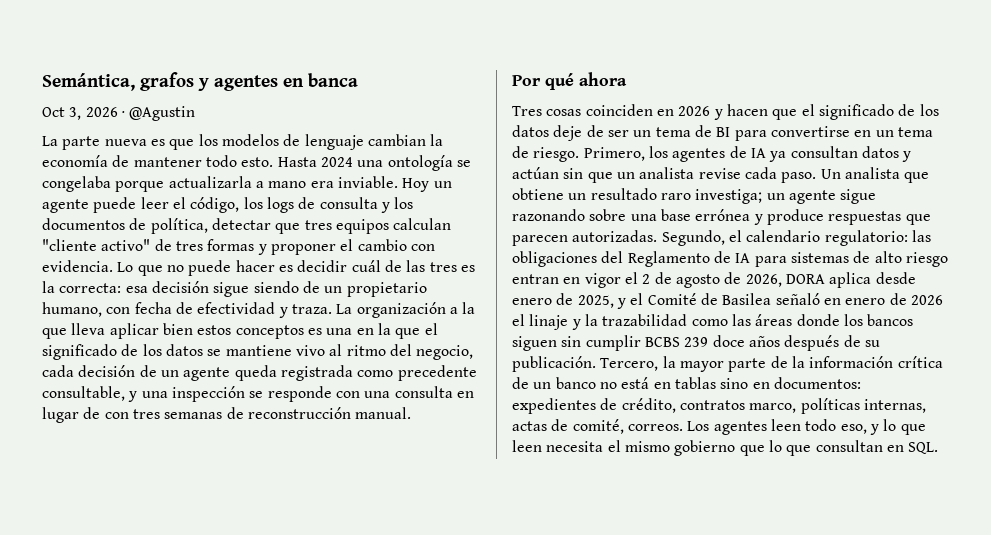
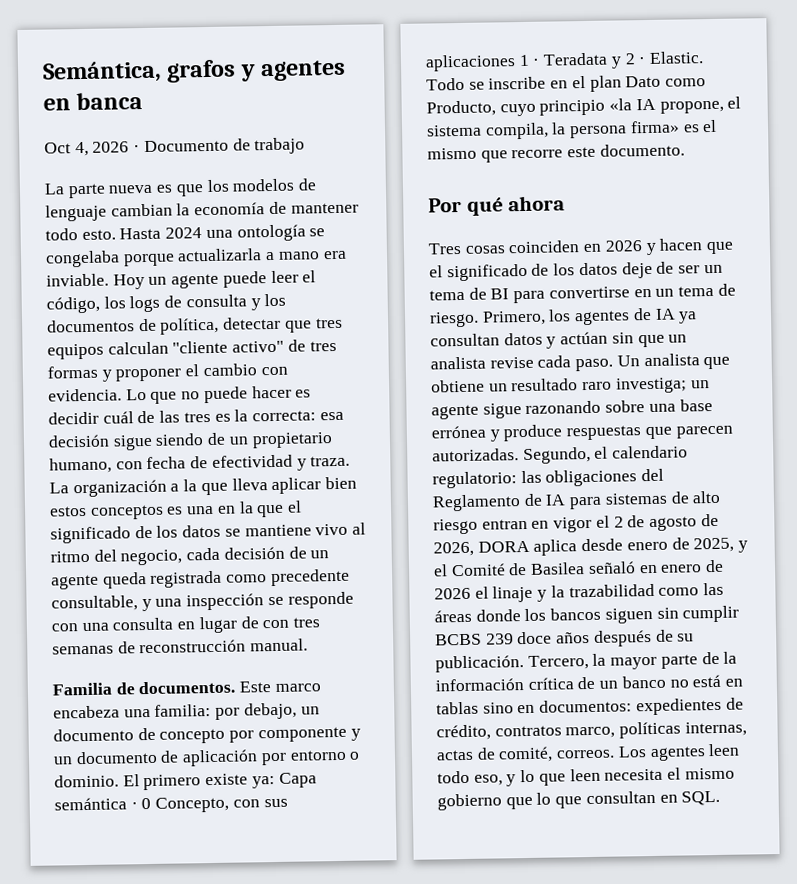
- Oct 3, 2026 · @Agustin
+ Oct 4, 2026 · Documento de trabajo
+ Familia de documentos. Este marco encabeza una familia: por debajo, un documento de concepto por componente y un documento de aplicación por entorno o dominio. El primero existe ya: Capa semántica · 0 Concepto, con sus aplicaciones 1 · Teradata y 2 · Elastic. Todo se inscribe en el plan Dato como Producto, cuyo principio «la IA propone, el sistema compila, la persona firma» es el mismo que recorre este documento.

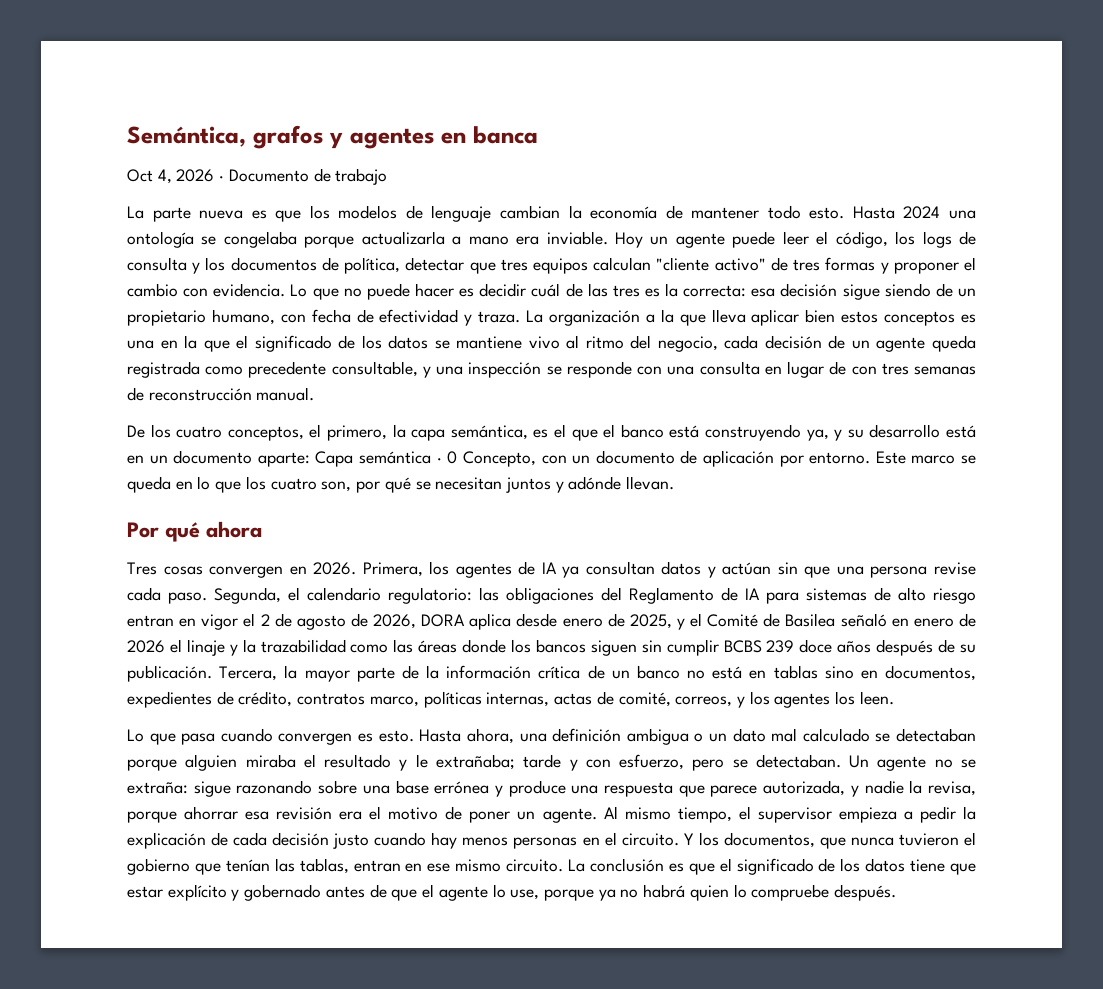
- Familia de documentos. Este marco encabeza una familia: por debajo, un documento de concepto por componente y un documento de aplicación por entorno o dominio. El primero existe ya: Capa semántica · 0 Concepto, con sus aplicaciones 1 · Teradata y 2 · Elastic. Todo se inscribe en el plan Dato como Producto, cuyo principio «la IA propone, el sistema compila, la persona firma» es el mismo que recorre este documento.
+ De los cuatro conceptos, el primero, la capa semántica, es el que el banco está construyendo ya, y su desarrollo está en un documento aparte: Capa semántica · 0 Concepto, con un documento de aplicación por entorno. Este marco se queda en lo que los cuatro son, por qué se necesitan juntos y adónde llevan.
- Tres cosas coinciden en 2026 y hacen que el significado de los datos deje de ser un tema de BI para convertirse en un tema de riesgo. Primero, los agentes de IA ya consultan datos y actúan sin que un analista revise cada paso.
+ Tres cosas convergen en 2026. Primera, los agentes de IA ya consultan datos y actúan sin que una persona revise cada paso.
- Un analista que obtiene un resultado raro investiga; un agente sigue razonando sobre una base errónea y produce respuestas que parecen autorizadas. Segundo, el calendario regulatorio:
+ Segunda, el calendario regulatorio:
- Tercero, la mayor parte de la información crítica de un banco no está en tablas sino en documentos: expedientes de crédito, contratos marco, políticas internas, actas de comité, correos. Los agentes leen todo eso, y lo que leen necesita el mismo gobierno que lo que consultan en SQL.
+ Tercera, la mayor parte de la información crítica de un banco no está en tablas sino en documentos, expedientes de crédito, contratos marco, políticas internas, actas de comité, correos, y los agentes los leen.
+ Lo que pasa cuando convergen es esto. Hasta ahora, una definición ambigua o un dato mal calculado se detectaban porque alguien miraba el resultado y le extrañaba; tarde y con esfuerzo, pero se detectaban. Un agente no se extraña: sigue razonando sobre una base errónea y produce una respuesta que parece autorizada, y nadie la revisa, porque ahorrar esa revisión era el motivo de poner un agente. Al mismo tiempo, el supervisor empieza a pedir la explicación de cada decisión justo cuando hay menos personas en el circuito. Y los documentos, que nunca tuvieron el gobierno que tenían las tablas, entran en ese mismo circuito. La conclusión es que el significado de los datos tiene que estar explícito y gobernado antes de que el agente lo use, porque ya no habrá quien lo compruebe después.

